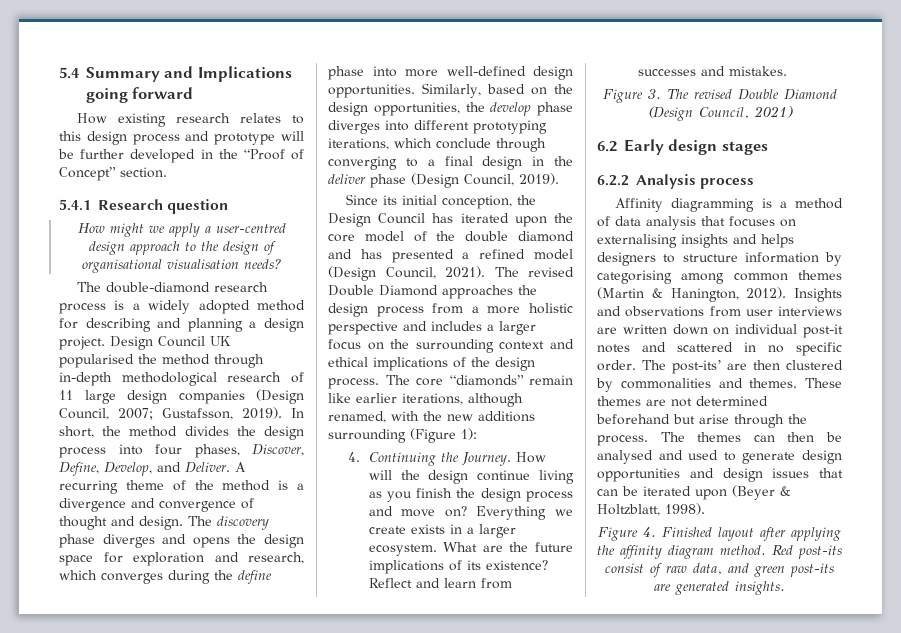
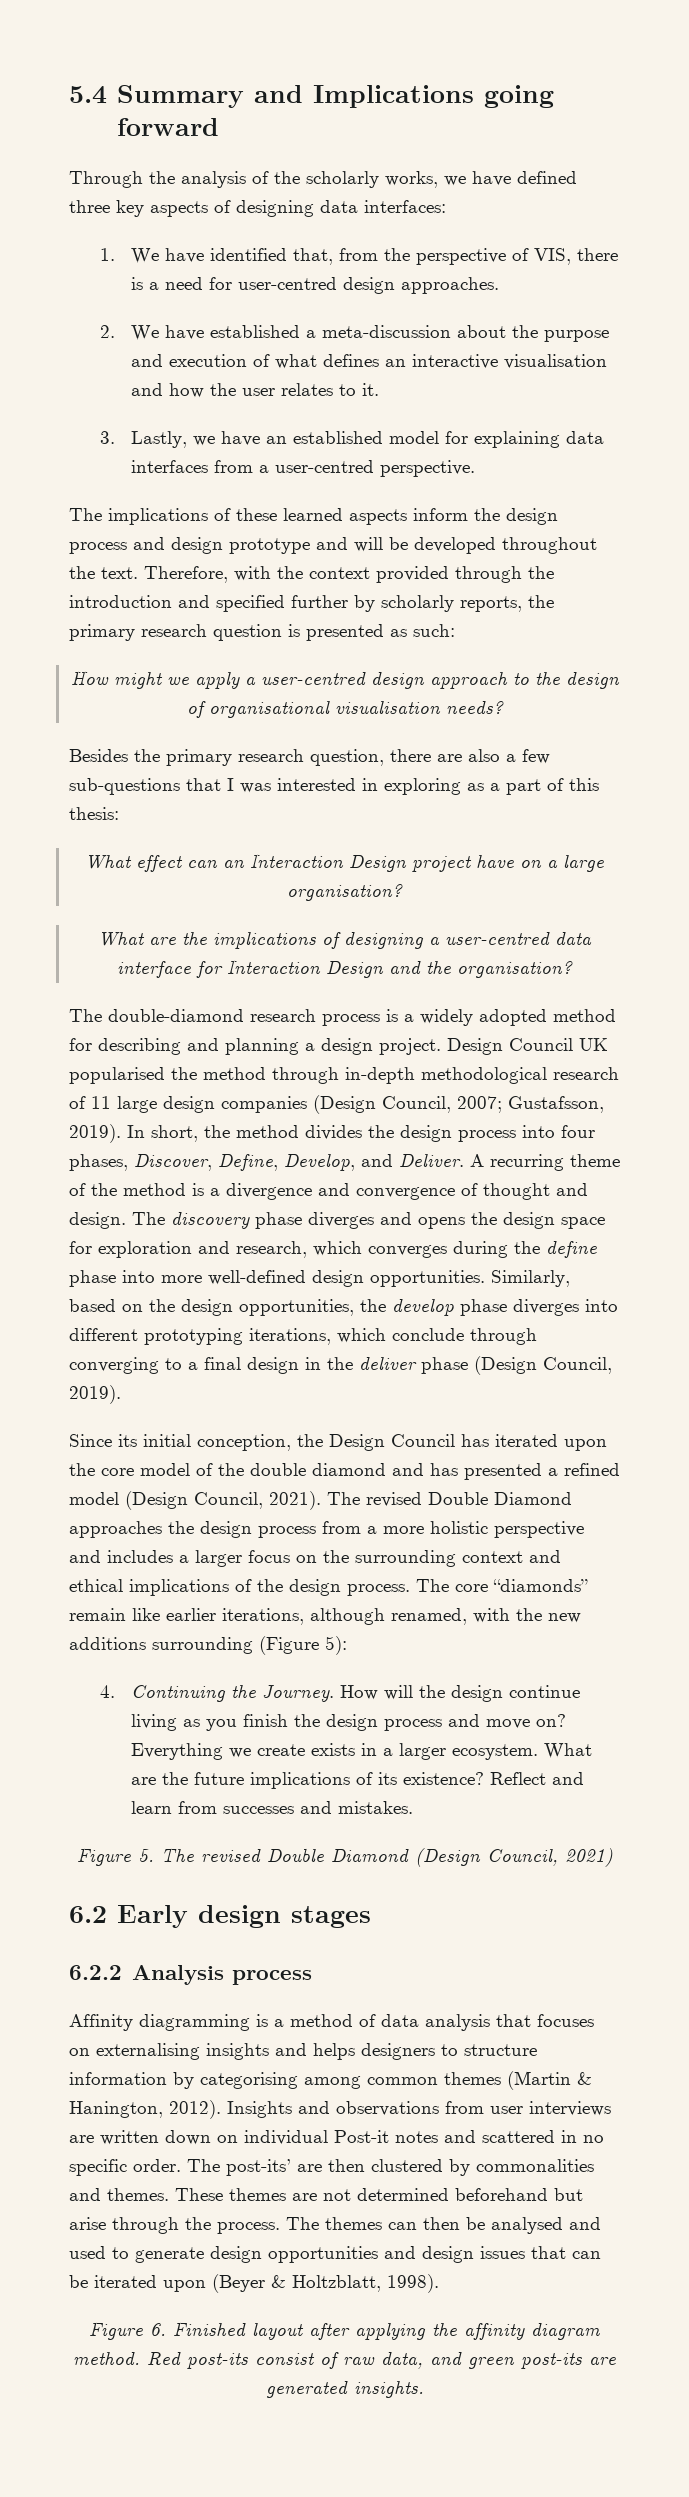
- How existing research relates to this design process and prototype will be further developed in the “Proof of Concept” section.
- 5.4.1 Research question
+ Through the analysis of the scholarly works, we have defined three key aspects of designing data interfaces:
+ 1. We have identified that, from the perspective of VIS, there is a need for user-centred design approaches.
+ 2. We have established a meta-discussion about the purpose and execution of what defines an interactive visualisation and how the user relates to it.
+ 3. Lastly, we have an established model for explaining data interfaces from a user-centred perspective.
+ The implications of these learned aspects inform the design process and design prototype and will be developed throughout the text. Therefore, with the context provided through the introduction and specified further by scholarly reports, the primary research question is presented as such:
+ Besides the primary research question, there are also a few sub-questions that I was interested in exploring as a part of this thesis:
+ What effect can an Interaction Design project have on a large organisation?
+ What are the implications of designing a user-centred data interface for Interaction Design and the organisation?
- The core “diamonds” remain like earlier iterations, although renamed, with the new additions surrounding (Figure 1):
+ The core “diamonds” remain like earlier iterations, although renamed, with the new additions surrounding (Figure 5):
- Figure 3. The revised Double Diamond (Design Council, 2021)
+ Figure 5. The revised Double Diamond (Design Council, 2021)
- Insights and observations from user interviews are written down on individual post-it notes and scattered in no specific order.
+ Insights and observations from user interviews are written down on individual Post-it notes and scattered in no specific order.
- Figure 4. Finished layout after applying the affinity diagram method.
+ Figure 6. Finished layout after applying the affinity diagram method.

